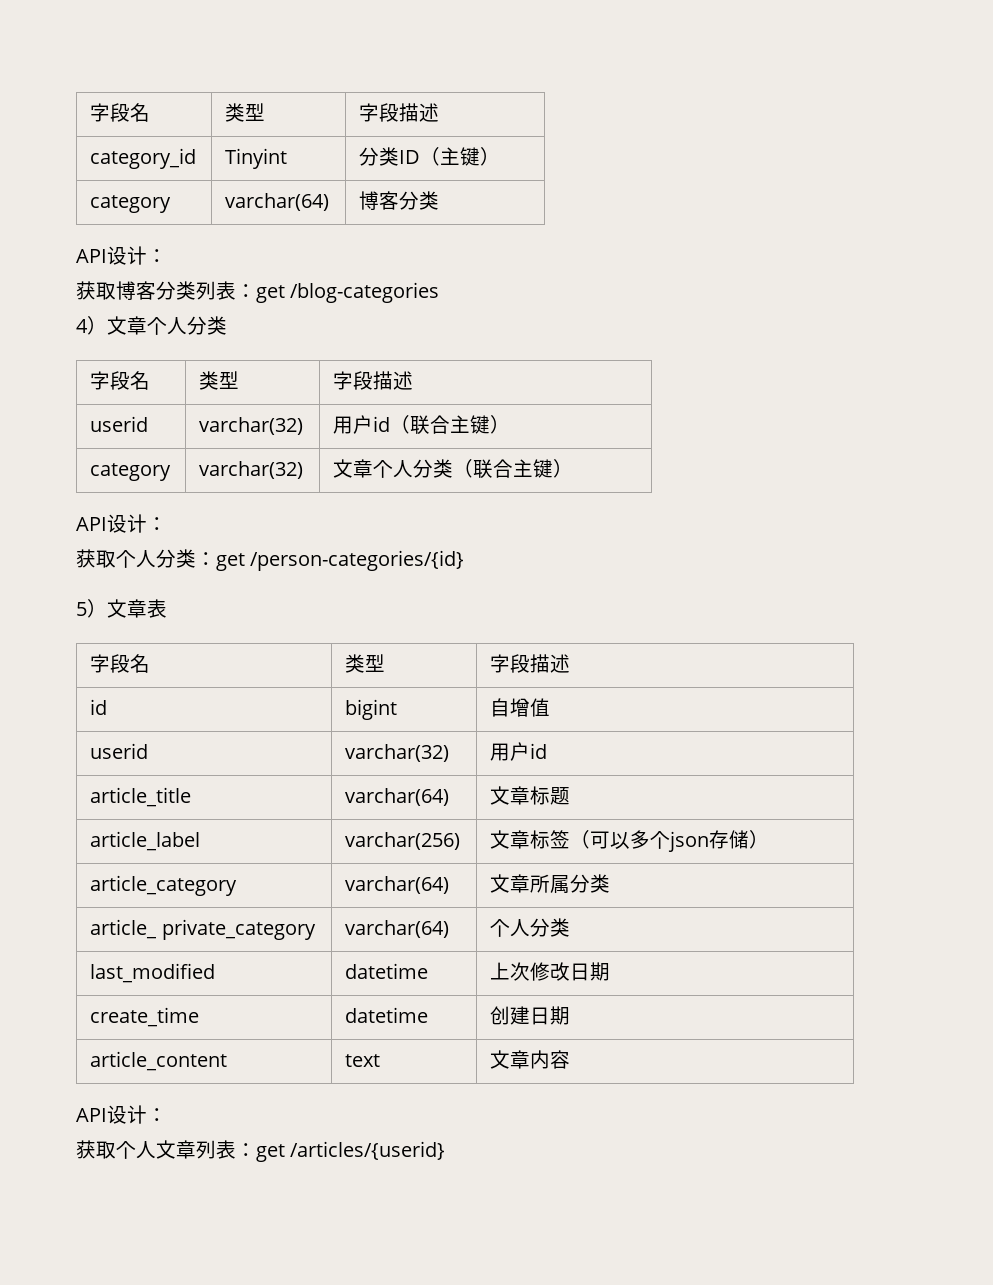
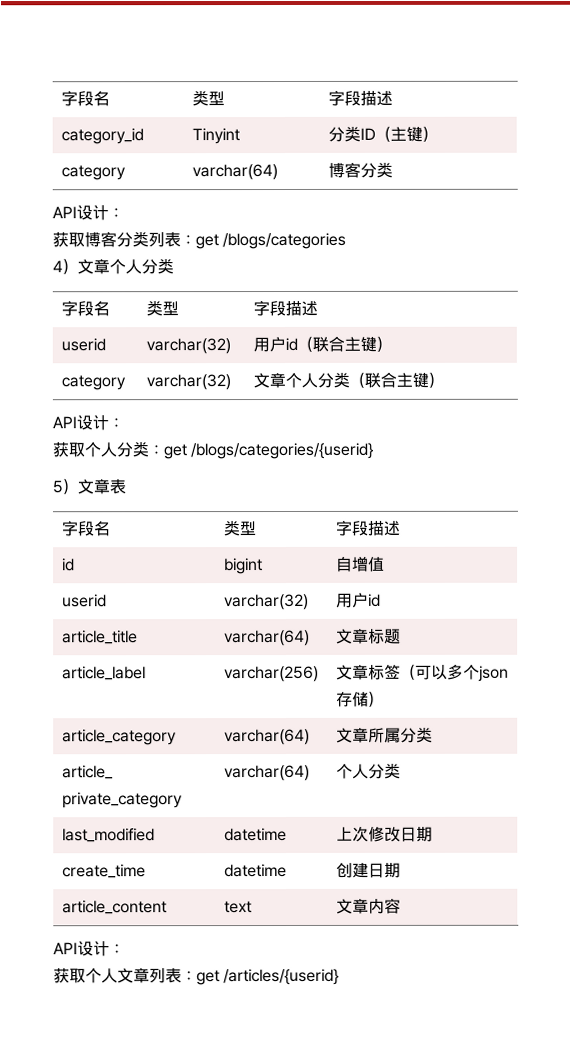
- 获取博客分类列表：get /blog-categories
+ 获取博客分类列表：get /blogs/categories
- 获取个人分类：get /person-categories/{id}
+ 获取个人分类：get /blogs/categories/{userid}

